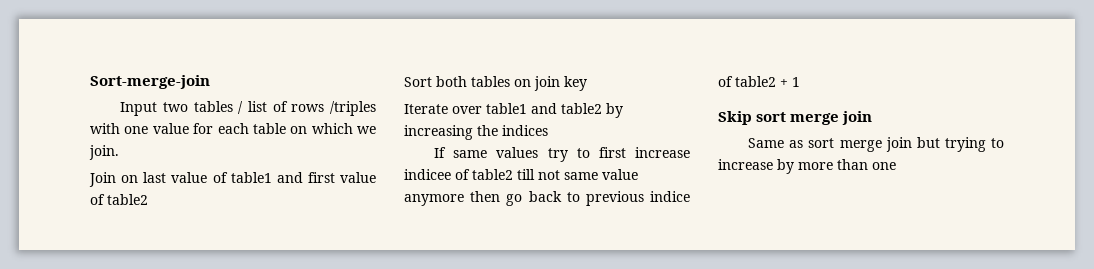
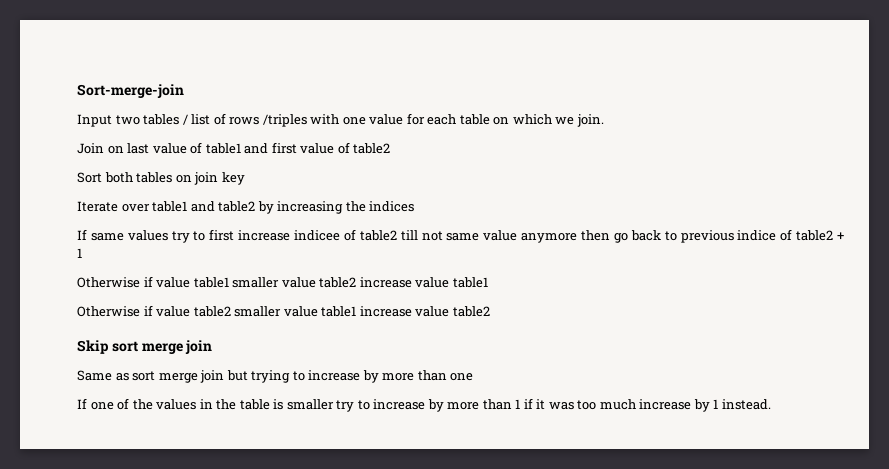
+ Otherwise if value table1 smaller value table2 increase value table1
+ Otherwise if value table2 smaller value table1 increase value table2
+ If one of the values in the table is smaller try to increase by more than 1 if it was too much increase by 1 instead.

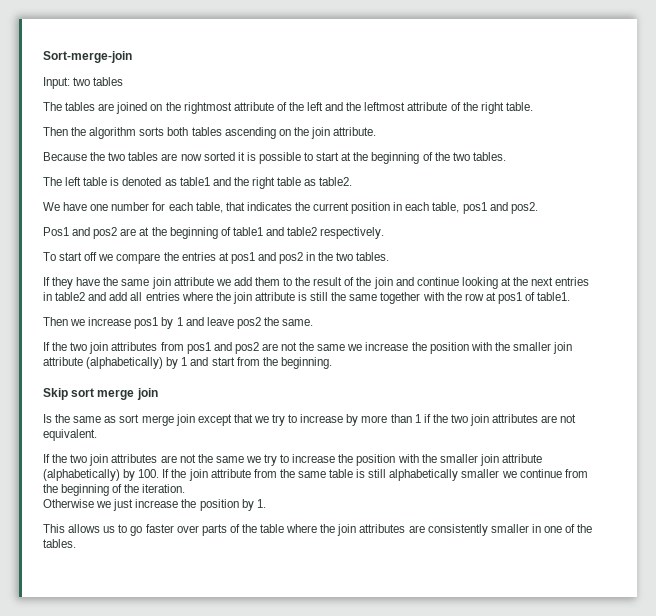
- Input two tables / list of rows /triples with one value for each table on which we join.
- Join on last value of table1 and first value of table2
- Sort both tables on join key
- Iterate over table1 and table2 by increasing the indices
- If same values try to first increase indicee of table2 till not same value anymore then go back to previous indice of table2 + 1
- Otherwise if value table1 smaller value table2 increase value table1
- Otherwise if value table2 smaller value table1 increase value table2
+ Input: two tables
+ The tables are joined on the rightmost attribute of the left and the leftmost attribute of the right table.
+ Then the algorithm sorts both tables ascending on the join attribute.
+ Because the two tables are now sorted it is possible to start at the beginning of the two tables.
+ The left table is denoted as table1 and the right table as table2.
+ We have one number for each table, that indicates the current position in each table, pos1 and pos2.
+ Pos1 and pos2 are at the beginning of table1 and table2 respectively.
+ To start off we compare the entries at pos1 and pos2 in the two tables.
+ If they have the same join attribute we add them to the result of the join and continue looking at the next entries in table2 and add all entries where the join attribute is still the same together with the row at pos1 of table1.
+ Then we increase pos1 by 1 and leave pos2 the same.
+ If the two join attributes from pos1 and pos2 are not the same we increase the position with the smaller join attribute (alphabetically) by 1 and start from the beginning.
- Same as sort merge join but trying to increase by more than one
- If one of the values in the table is smaller try to increase by more than 1 if it was too much increase by 1 instead.
+ Is the same as sort merge join except that we try to increase by more than 1 if the two join attributes are not equivalent.
+ If the two join attributes are not the same we try to increase the position with the smaller join attribute (alphabetically) by 100. If the join attribute from the same table is still alphabetically smaller we continue from the beginning of the iteration.
+ Otherwise we just increase the position by 1.
+ This allows us to go faster over parts of the table where the join attributes are consistently smaller in one of the tables.

